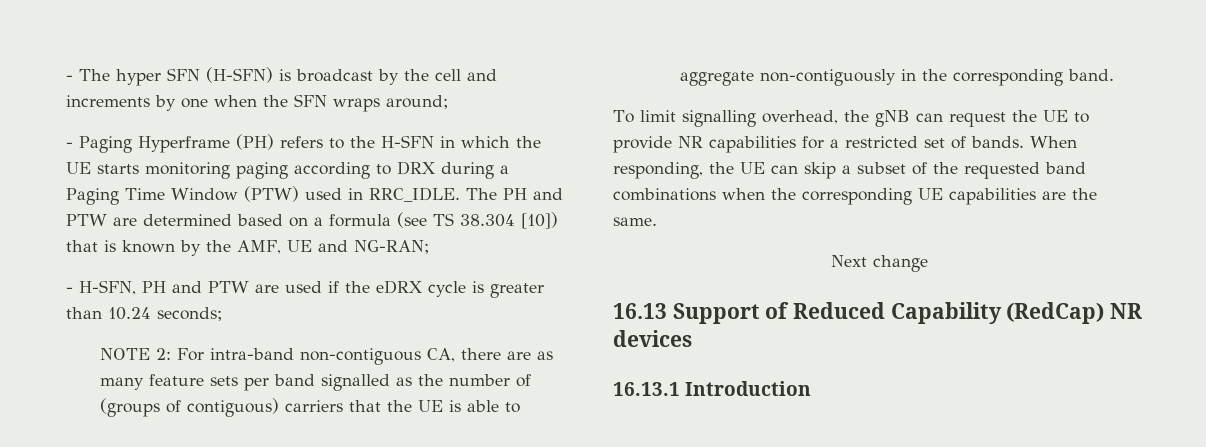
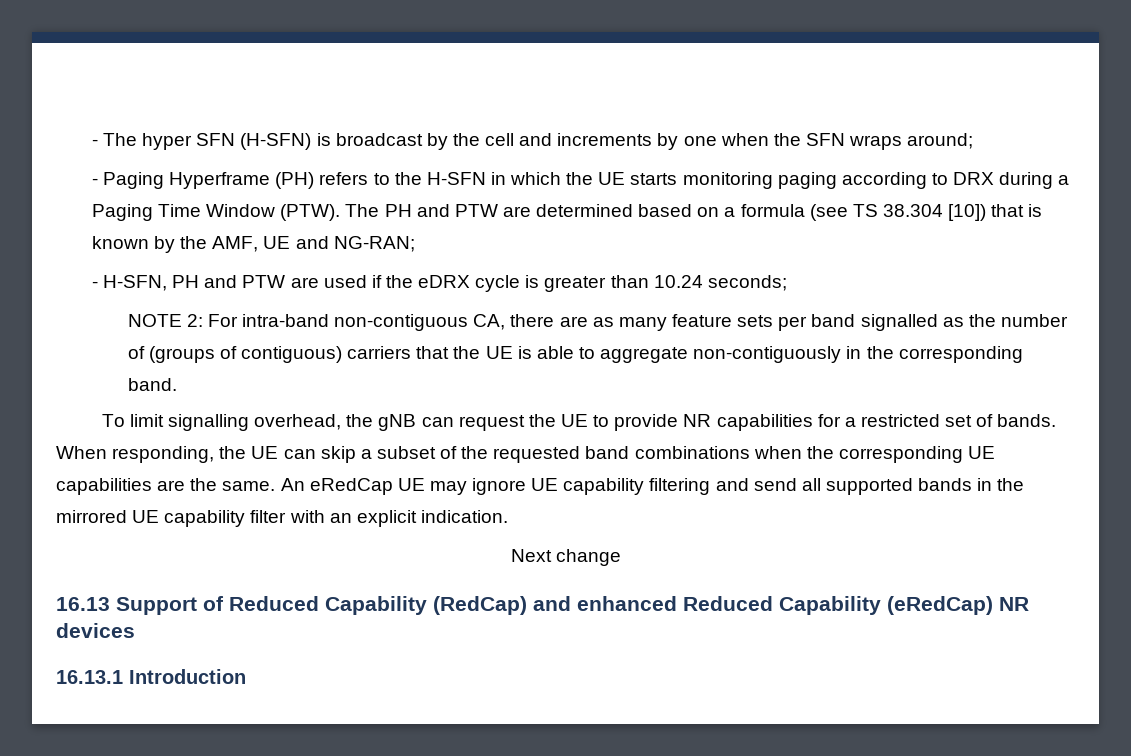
- - Paging Hyperframe (PH) refers to the H-SFN in which the UE starts monitoring paging according to DRX during a Paging Time Window (PTW) used in RRC_IDLE.
+ - Paging Hyperframe (PH) refers to the H-SFN in which the UE starts monitoring paging according to DRX during a Paging Time Window (PTW).
+ An eRedCap UE may ignore UE capability filtering and send all supported bands in the mirrored UE capability filter with an explicit indication.
- 16.13 Support of Reduced Capability (RedCap) NR devices
+ 16.13 Support of Reduced Capability (RedCap) and enhanced Reduced Capability (eRedCap) NR devices

